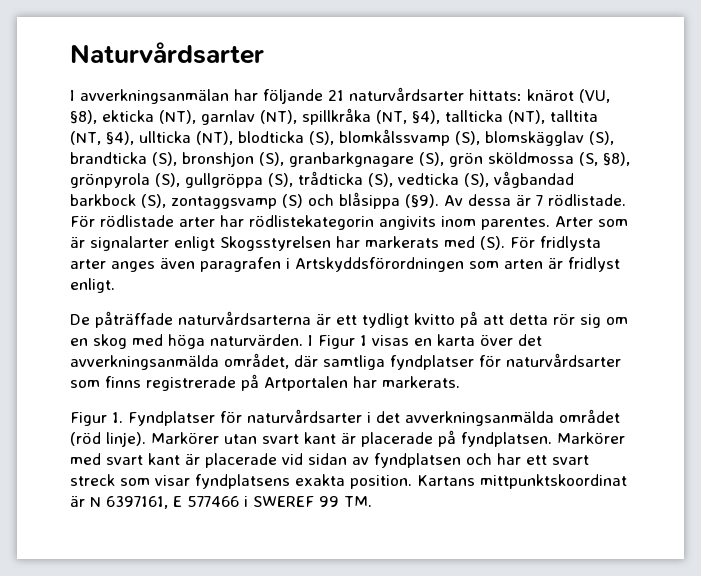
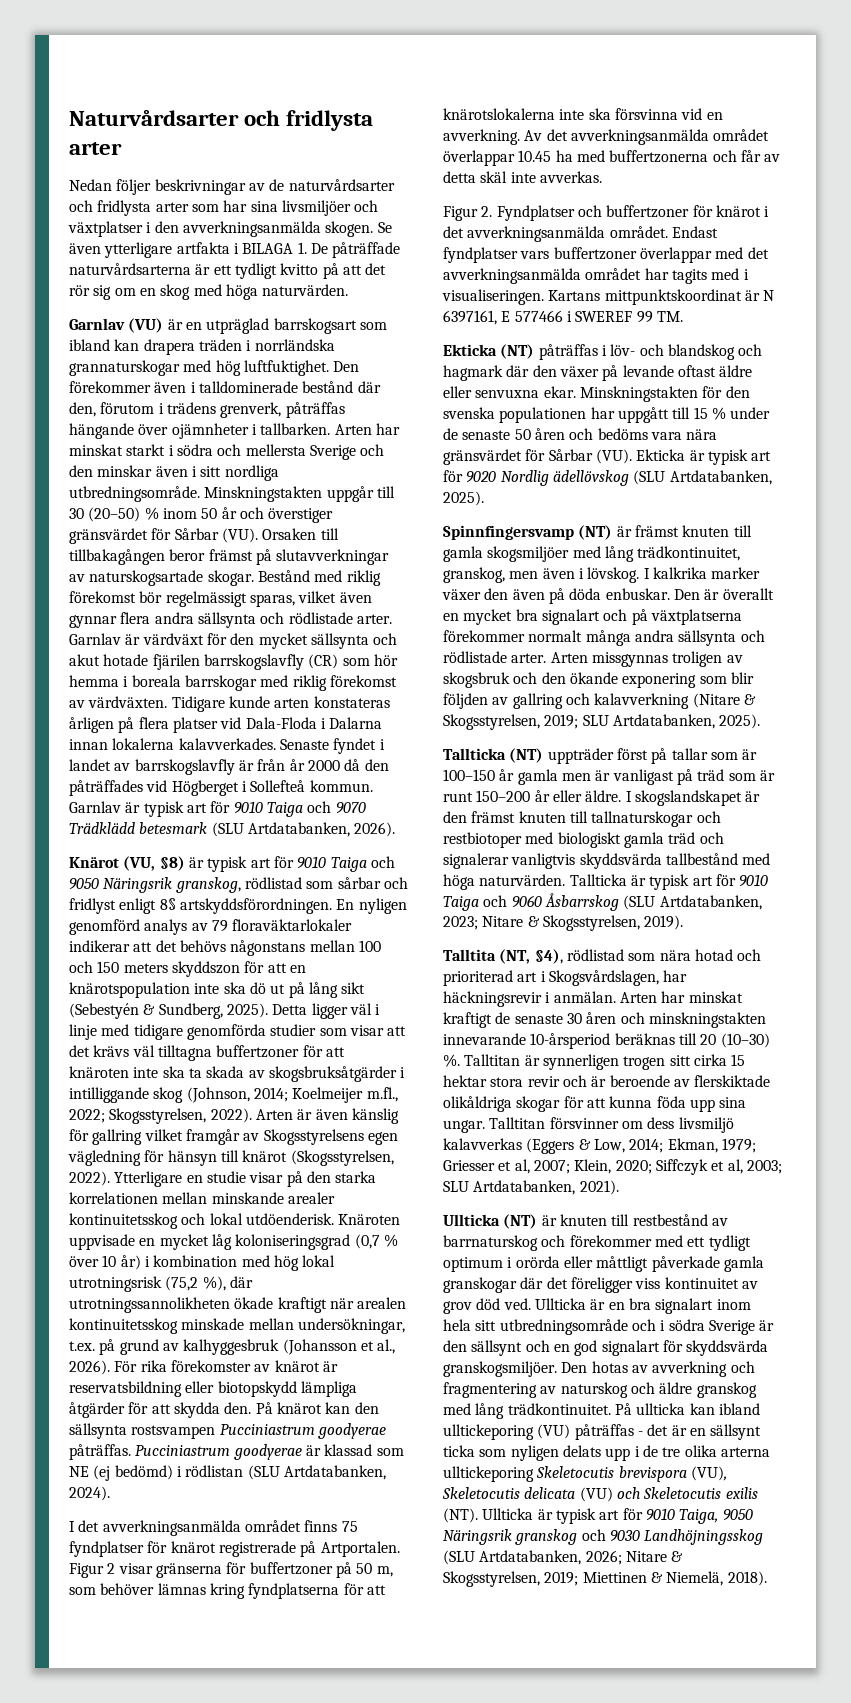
- Naturvårdsarter
- I avverkningsanmälan har följande 21 naturvårdsarter hittats: knärot (VU, §8), ekticka (NT), garnlav (NT), spillkråka (NT, §4), tallticka (NT), talltita (NT, §4), ullticka (NT), blodticka (S), blomkålssvamp (S), blomskägglav (S), brandticka (S), bronshjon (S), granbarkgnagare (S), grön sköldmossa (S, §8), grönpyrola (S), gullgröppa (S), trådticka (S), vedticka (S), vågbandad barkbock (S), zontaggsvamp (S) och blåsippa (§9). Av dessa är 7 rödlistade. För rödlistade arter har rödlistekategorin angivits inom parentes. Arter som är signalarter enligt Skogsstyrelsen har markerats med (S). För fridlysta arter anges även paragrafen i Artskyddsförordningen som arten är fridlyst enligt.
- De påträffade naturvårdsarterna är ett tydligt kvitto på att detta rör sig om en skog med höga naturvärden. I Figur 1 visas en karta över det avverkningsanmälda området, där samtliga fyndplatser för naturvårdsarter som finns registrerade på Artportalen har markerats.
- Figur 1. Fyndplatser för naturvårdsarter i det avverkningsanmälda området (röd linje). Markörer utan svart kant är placerade på fyndplatsen. Markörer med svart kant är placerade vid sidan av fyndplatsen och har ett svart streck som visar fyndplatsens exakta position.
+ Naturvårdsarter och fridlysta arter
+ Nedan följer beskrivningar av de naturvårdsarter och fridlysta arter som har sina livsmiljöer och växtplatser i den avverkningsanmälda skogen. Se även ytterligare artfakta i BILAGA 1. De påträffade naturvårdsarterna är ett tydligt kvitto på att det rör sig om en skog med höga naturvärden.
+ Garnlav (VU) är en utpräglad barrskogsart som ibland kan drapera träden i norrländska grannaturskogar med hög luftfuktighet. Den förekommer även i talldominerade bestånd där den, förutom i trädens grenverk, påträffas hängande över ojämnheter i tallbarken. Arten har minskat starkt i södra och mellersta Sverige och den minskar även i sitt nordliga utbredningsområde. Minskningstakten uppgår till 30 (20–50) % inom 50 år och överstiger gränsvärdet för Sårbar (VU). Orsaken till tillbakagången beror främst på slutavverkningar av naturskogsartade skogar. Bestånd med riklig förekomst bör regelmässigt sparas, vilket även gynnar flera andra sällsynta och rödlistade arter. Garnlav är värdväxt för den mycket sällsynta och akut hotade fjärilen barrskogslavfly (CR) som hör hemma i boreala barrskogar med riklig förekomst av värdväxten. Tidigare kunde arten konstateras årligen på flera platser vid Dala-Floda i Dalarna innan lokalerna kalavverkades. Senaste fyndet i landet av barrskogslavfly är från år 2000 då den påträffades vid Högberget i Sollefteå kommun. Garnlav är typisk art för 9010 Taiga och 9070 Trädklädd betesmark (SLU Artdatabanken, 2026).
+ Knärot (VU, §8) är typisk art för 9010 Taiga och 9050 Näringsrik granskog, rödlistad som sårbar och fridlyst enligt 8§ artskyddsförordningen. En nyligen genomförd analys av 79 floraväktarlokaler indikerar att det behövs någonstans mellan 100 och 150 meters skyddszon för att en knärotspopulation inte ska dö ut på lång sikt (Sebestyén & Sundberg, 2025). Detta ligger väl i linje med tidigare genomförda studier som visar att det krävs väl tilltagna buffertzoner för att knäroten inte ska ta skada av skogsbruksåtgärder i intilliggande skog (Johnson, 2014; Koelmeijer m.fl., 2022; Skogsstyrelsen, 2022). Arten är även känslig för gallring vilket framgår av Skogsstyrelsens egen vägledning för hänsyn till knärot (Skogsstyrelsen, 2022). Ytterligare en studie visar på den starka korrelationen mellan minskande arealer kontinuitetsskog och lokal utdöenderisk. Knäroten uppvisade en mycket låg koloniseringsgrad (0,7 % över 10 år) i kombination med hög lokal utrotningsrisk (75,2 %), där utrotningssannolikheten ökade kraftigt när arealen kontinuitetsskog minskade mellan undersökningar, t.ex. på grund av kalhyggesbruk (Johansson et al., 2026). För rika förekomster av knärot är reservatsbildning eller biotopskydd lämpliga åtgärder för att skydda den. På knärot kan den sällsynta rostsvampen Pucciniastrum goodyerae påträffas. Pucciniastrum goodyerae är klassad som NE (ej bedömd) i rödlistan (SLU Artdatabanken, 2024).
+ I det avverkningsanmälda området finns 75 fyndplatser för knärot registrerade på Artportalen. Figur 2 visar gränserna för buffertzoner på 50 m, som behöver lämnas kring fyndplatserna för att knärotslokalerna inte ska försvinna vid en avverkning. Av det avverkningsanmälda området överlappar 10.45 ha med buffertzonerna och får av detta skäl inte avverkas.
+ Figur 2. Fyndplatser och buffertzoner för knärot i det avverkningsanmälda området. Endast fyndplatser vars buffertzoner överlappar med det avverkningsanmälda området har tagits med i visualiseringen.
+ Ekticka (NT) påträffas i löv- och blandskog och hagmark där den växer på levande oftast äldre eller senvuxna ekar. Minskningstakten för den svenska populationen har uppgått till 15 % under de senaste 50 åren och bedöms vara nära gränsvärdet för Sårbar (VU). Ekticka är typisk art för 9020 Nordlig ädellövskog (SLU Artdatabanken, 2025).
+ Spinnfingersvamp (NT) är främst knuten till gamla skogsmiljöer med lång trädkontinuitet, granskog, men även i lövskog. I kalkrika marker växer den även på döda enbuskar. Den är överallt en mycket bra signalart och på växtplatserna förekommer normalt många andra sällsynta och rödlistade arter. Arten missgynnas troligen av skogsbruk och den ökande exponering som blir följden av gallring och kalavverkning (Nitare & Skogsstyrelsen, 2019; SLU Artdatabanken, 2025).
+ Tallticka (NT) uppträder först på tallar som är 100–150 år gamla men är vanligast på träd som är runt 150–200 år eller äldre. I skogslandskapet är den främst knuten till tallnaturskogar och restbiotoper med biologiskt gamla träd och signalerar vanligtvis skyddsvärda tallbestånd med höga naturvärden. Tallticka är typisk art för 9010 Taiga och 9060 Åsbarrskog (SLU Artdatabanken, 2023; Nitare & Skogsstyrelsen, 2019).
+ Talltita (NT, §4), rödlistad som nära hotad och prioriterad art i Skogsvårdslagen, har häckningsrevir i anmälan. Arten har minskat kraftigt de senaste 30 åren och minskningstakten innevarande 10-årsperiod beräknas till 20 (10–30) %. Talltitan är synnerligen trogen sitt cirka 15 hektar stora revir och är beroende av flerskiktade olikåldriga skogar för att kunna föda upp sina ungar. Talltitan försvinner om dess livsmiljö kalavverkas (Eggers & Low, 2014; Ekman, 1979; Griesser et al, 2007; Klein, 2020; Siffczyk et al, 2003; SLU Artdatabanken, 2021).
+ Ullticka (NT) är knuten till restbestånd av barrnaturskog och förekommer med ett tydligt optimum i orörda eller måttligt påverkade gamla granskogar där det föreligger viss kontinuitet av grov död ved. Ullticka är en bra signalart inom hela sitt utbredningsområde och i södra Sverige är den sällsynt och en god signalart för skyddsvärda granskogsmiljöer. Den hotas av avverkning och fragmentering av naturskog och äldre granskog med lång trädkontinuitet. På ullticka kan ibland ulltickeporing (VU) påträffas - det är en sällsynt ticka som nyligen delats upp i de tre olika arterna ulltickeporing Skeletocutis brevispora (VU), Skeletocutis delicata (VU) och Skeletocutis exilis (NT). Ullticka är typisk art för 9010 Taiga, 9050 Näringsrik granskog och 9030 Landhöjningsskog (SLU Artdatabanken, 2026; Nitare & Skogsstyrelsen, 2019; Miettinen & Niemelä, 2018).

